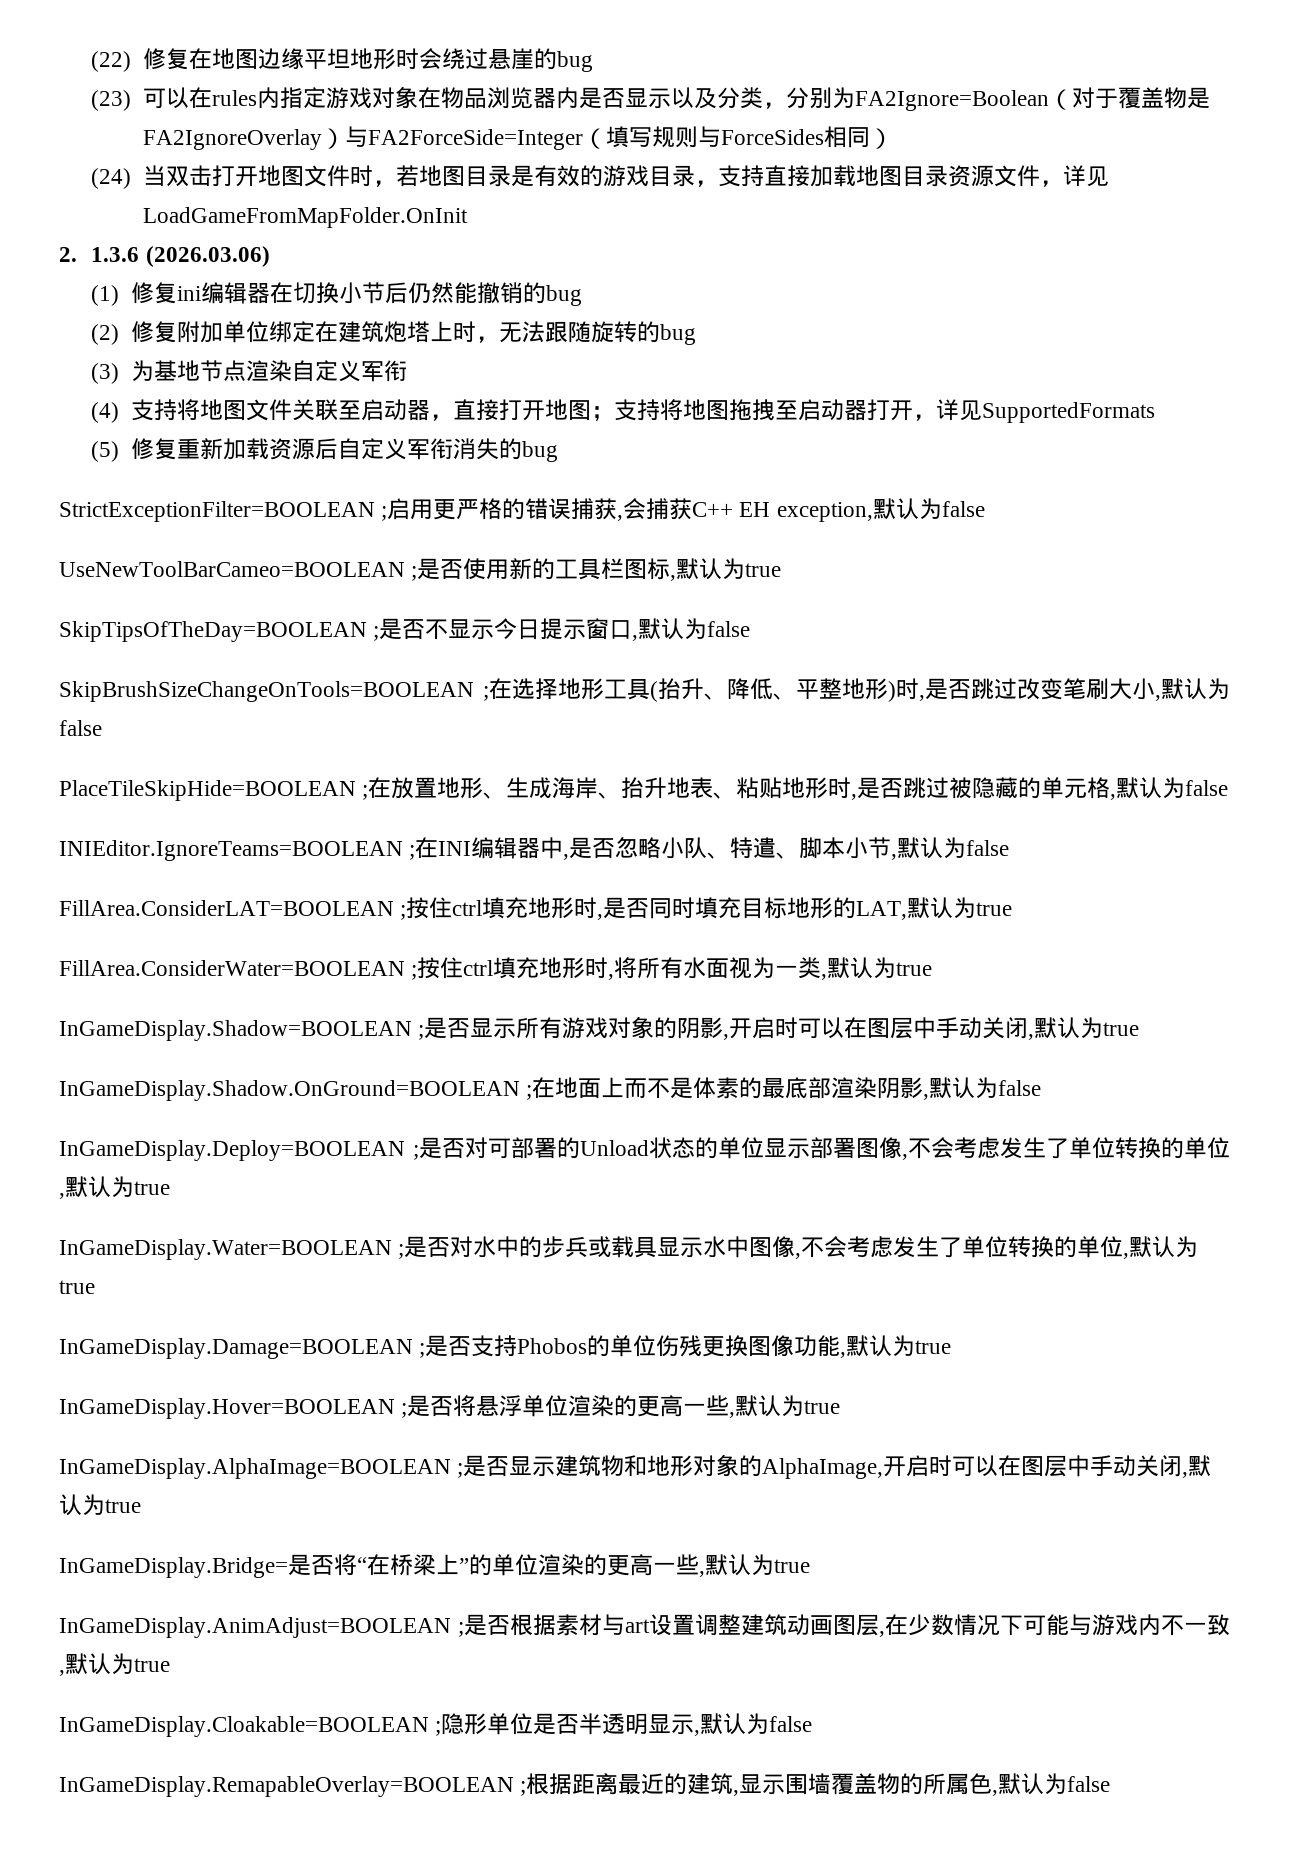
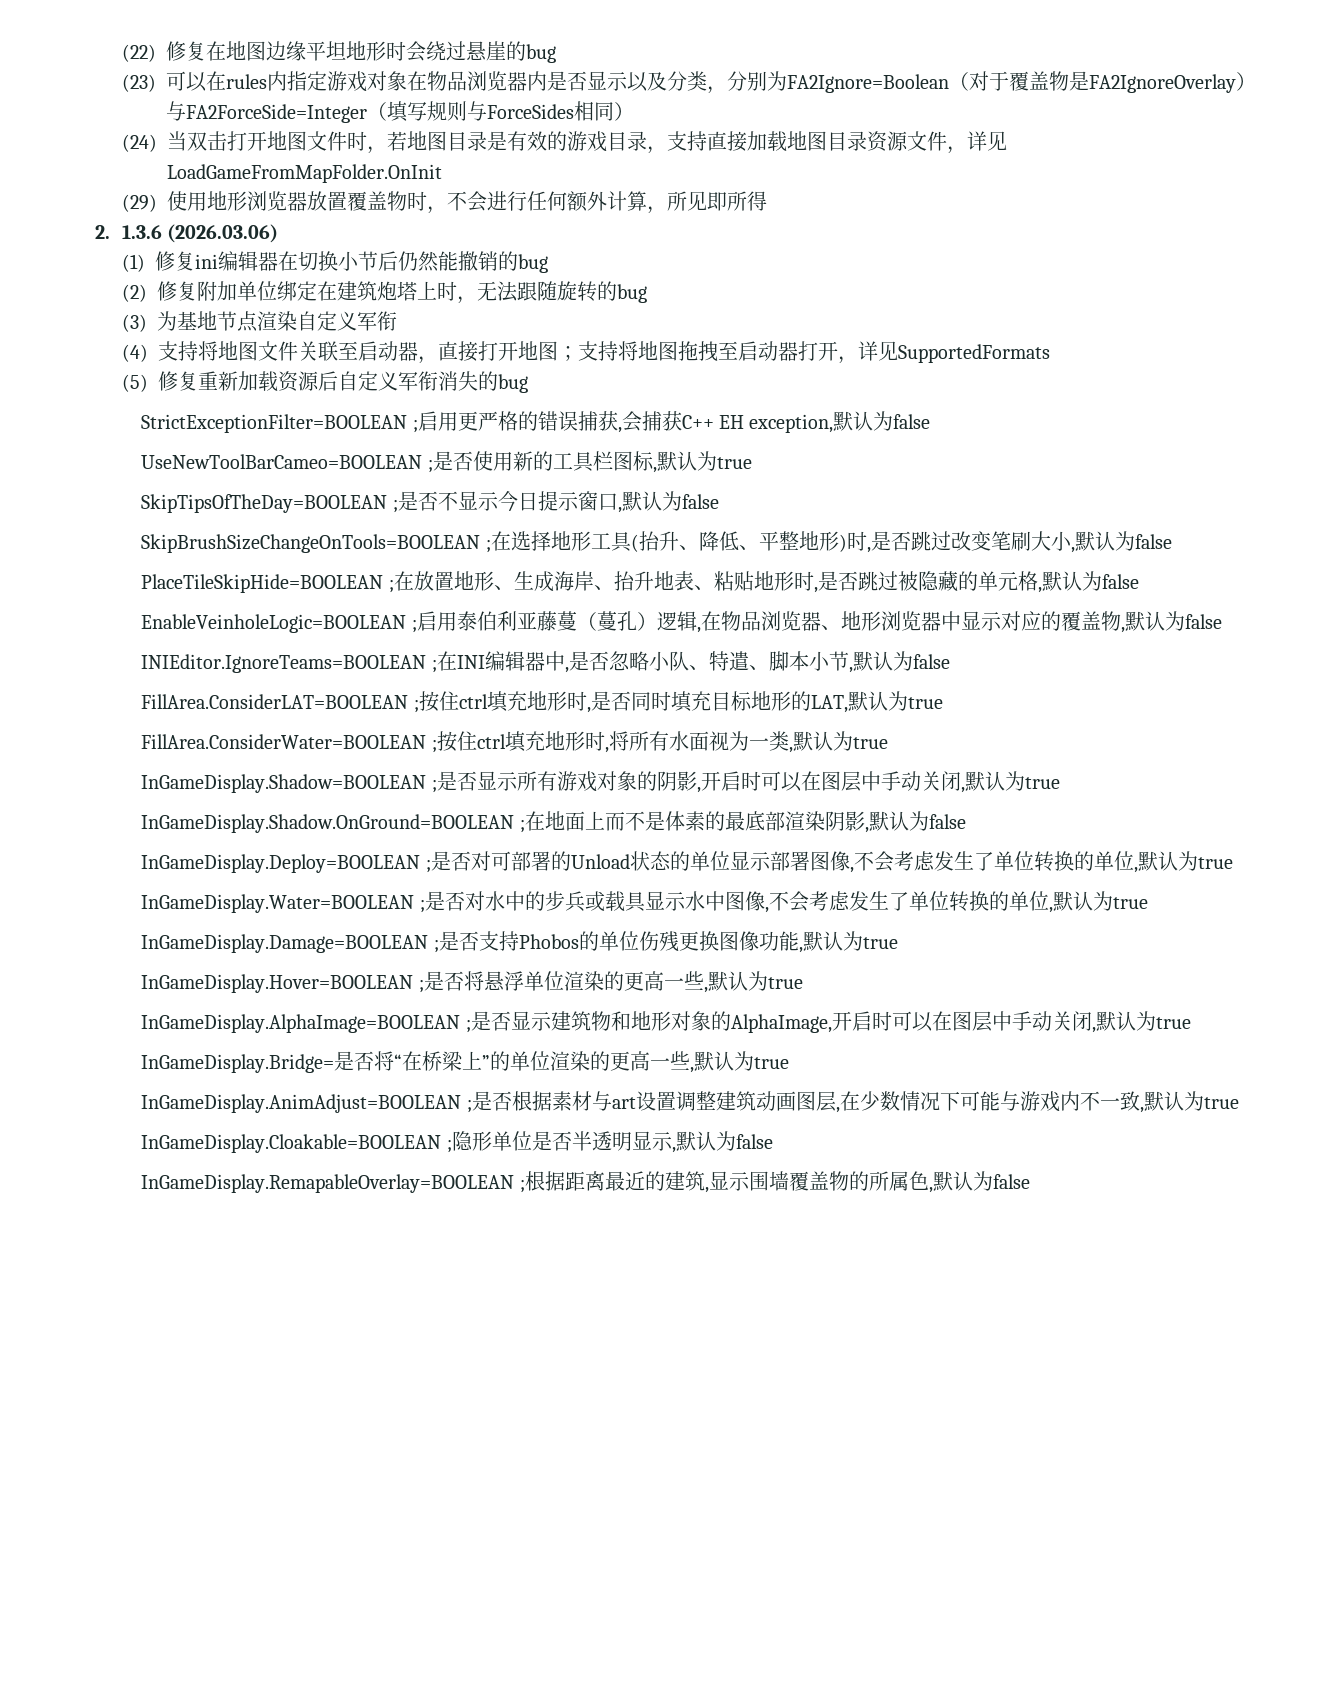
+ (29)使用地形浏览器放置覆盖物时，不会进行任何额外计算，所见即所得
+ EnableVeinholeLogic=BOOLEAN ;启用泰伯利亚藤蔓（蔓孔）逻辑,在物品浏览器、地形浏览器中显示对应的覆盖物,默认为false

